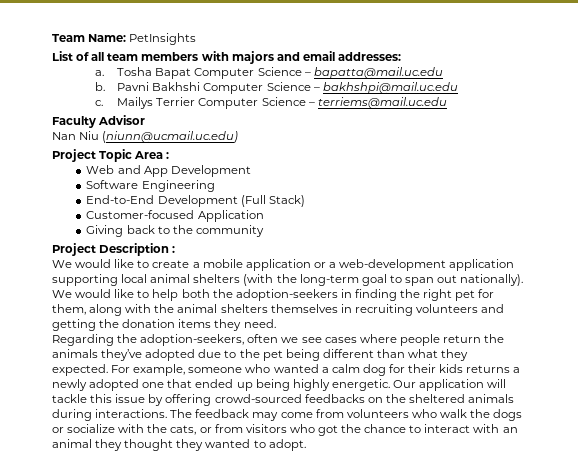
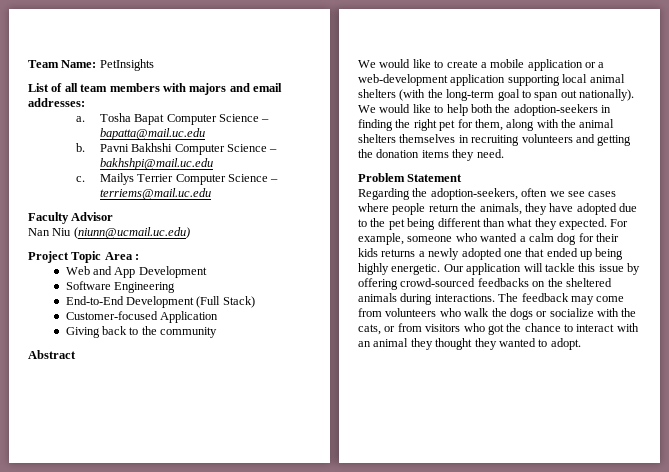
- Project Description :
+ Abstract
+ Problem Statement
- Regarding the adoption-seekers, often we see cases where people return the animals they’ve adopted due to the pet being different than what they expected.
+ Regarding the adoption-seekers, often we see cases where people return the animals, they have adopted due to the pet being different than what they expected.

